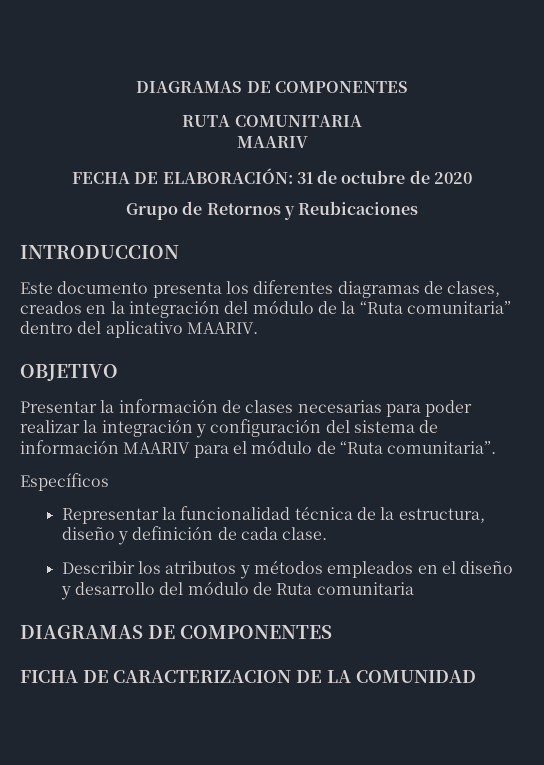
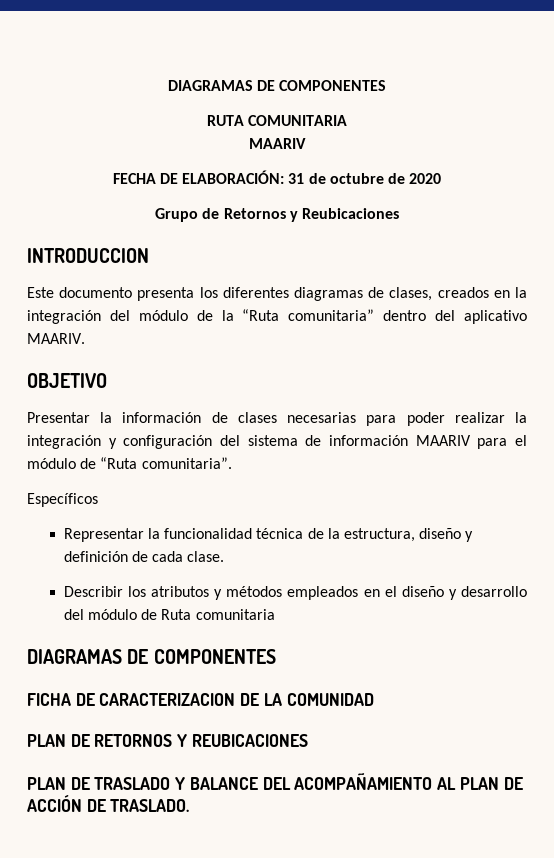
+ PLAN DE RETORNOS Y REUBICACIONES
+ PLAN DE TRASLADO Y BALANCE DEL ACOMPAÑAMIENTO AL PLAN DE ACCIÓN DE TRASLADO.

